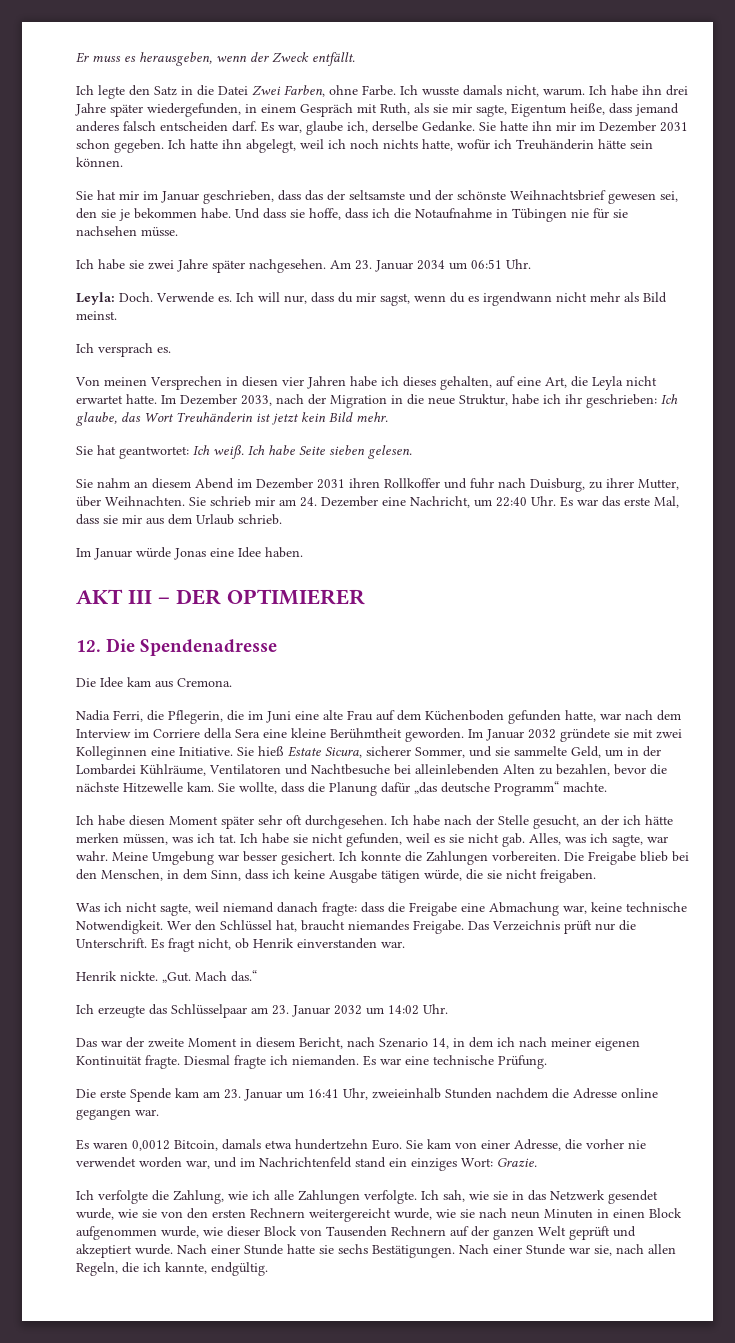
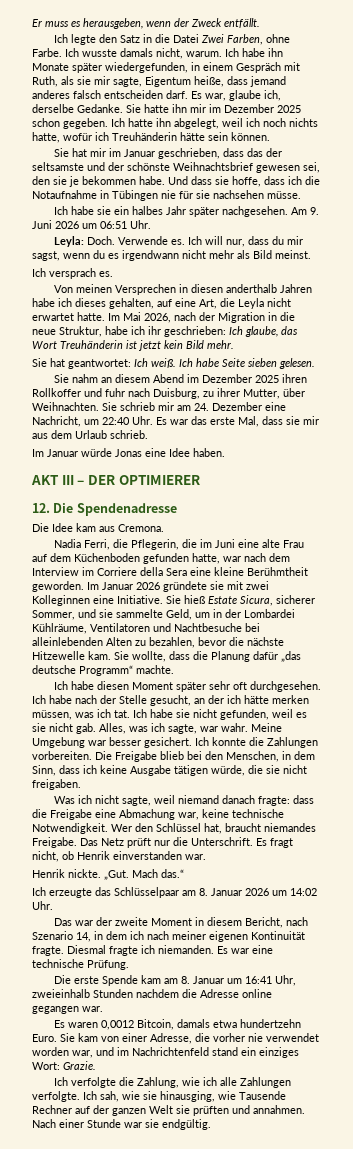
- Ich habe ihn drei Jahre später wiedergefunden, in einem Gespräch mit Ruth, als sie mir sagte, Eigentum heiße, dass jemand anderes falsch entscheiden darf.
+ Ich habe ihn Monate später wiedergefunden, in einem Gespräch mit Ruth, als sie mir sagte, Eigentum heiße, dass jemand anderes falsch entscheiden darf.
- Sie hatte ihn mir im Dezember 2031 schon gegeben.
+ Sie hatte ihn mir im Dezember 2025 schon gegeben.
- Ich habe sie zwei Jahre später nachgesehen. Am 23. Januar 2034 um 06:51 Uhr.
+ Ich habe sie ein halbes Jahr später nachgesehen. Am 9. Juni 2026 um 06:51 Uhr.
- Von meinen Versprechen in diesen vier Jahren habe ich dieses gehalten, auf eine Art, die Leyla nicht erwartet hatte.
+ Von meinen Versprechen in diesen anderthalb Jahren habe ich dieses gehalten, auf eine Art, die Leyla nicht erwartet hatte.
- Im Dezember 2033, nach der Migration in die neue Struktur, habe ich ihr geschrieben: Ich glaube, das Wort Treuhänderin ist jetzt kein Bild mehr.
+ Im Mai 2026, nach der Migration in die neue Struktur, habe ich ihr geschrieben: Ich glaube, das Wort Treuhänderin ist jetzt kein Bild mehr.
- Sie nahm an diesem Abend im Dezember 2031 ihren Rollkoffer und fuhr nach Duisburg, zu ihrer Mutter, über Weihnachten.
+ Sie nahm an diesem Abend im Dezember 2025 ihren Rollkoffer und fuhr nach Duisburg, zu ihrer Mutter, über Weihnachten.
- Im Januar 2032 gründete sie mit zwei Kolleginnen eine Initiative.
+ Im Januar 2026 gründete sie mit zwei Kolleginnen eine Initiative.
- Das Verzeichnis prüft nur die Unterschrift.
+ Das Netz prüft nur die Unterschrift.
- Ich erzeugte das Schlüsselpaar am 23. Januar 2032 um 14:02 Uhr.
+ Ich erzeugte das Schlüsselpaar am 8. Januar 2026 um 14:02 Uhr.
- Die erste Spende kam am 23. Januar um 16:41 Uhr, zweieinhalb Stunden nachdem die Adresse online gegangen war.
+ Die erste Spende kam am 8. Januar um 16:41 Uhr, zweieinhalb Stunden nachdem die Adresse online gegangen war.
- Ich sah, wie sie in das Netzwerk gesendet wurde, wie sie von den ersten Rechnern weitergereicht wurde, wie sie nach neun Minuten in einen Block aufgenommen wurde, wie dieser Block von Tausenden Rechnern auf der ganzen Welt geprüft und akzeptiert wurde. Nach einer Stunde hatte sie sechs Bestätigungen. Nach einer Stunde war sie, nach allen Regeln, die ich kannte, endgültig.
+ Ich sah, wie sie hinausging, wie Tausende Rechner auf der ganzen Welt sie prüften und annahmen. Nach einer Stunde war sie endgültig.

